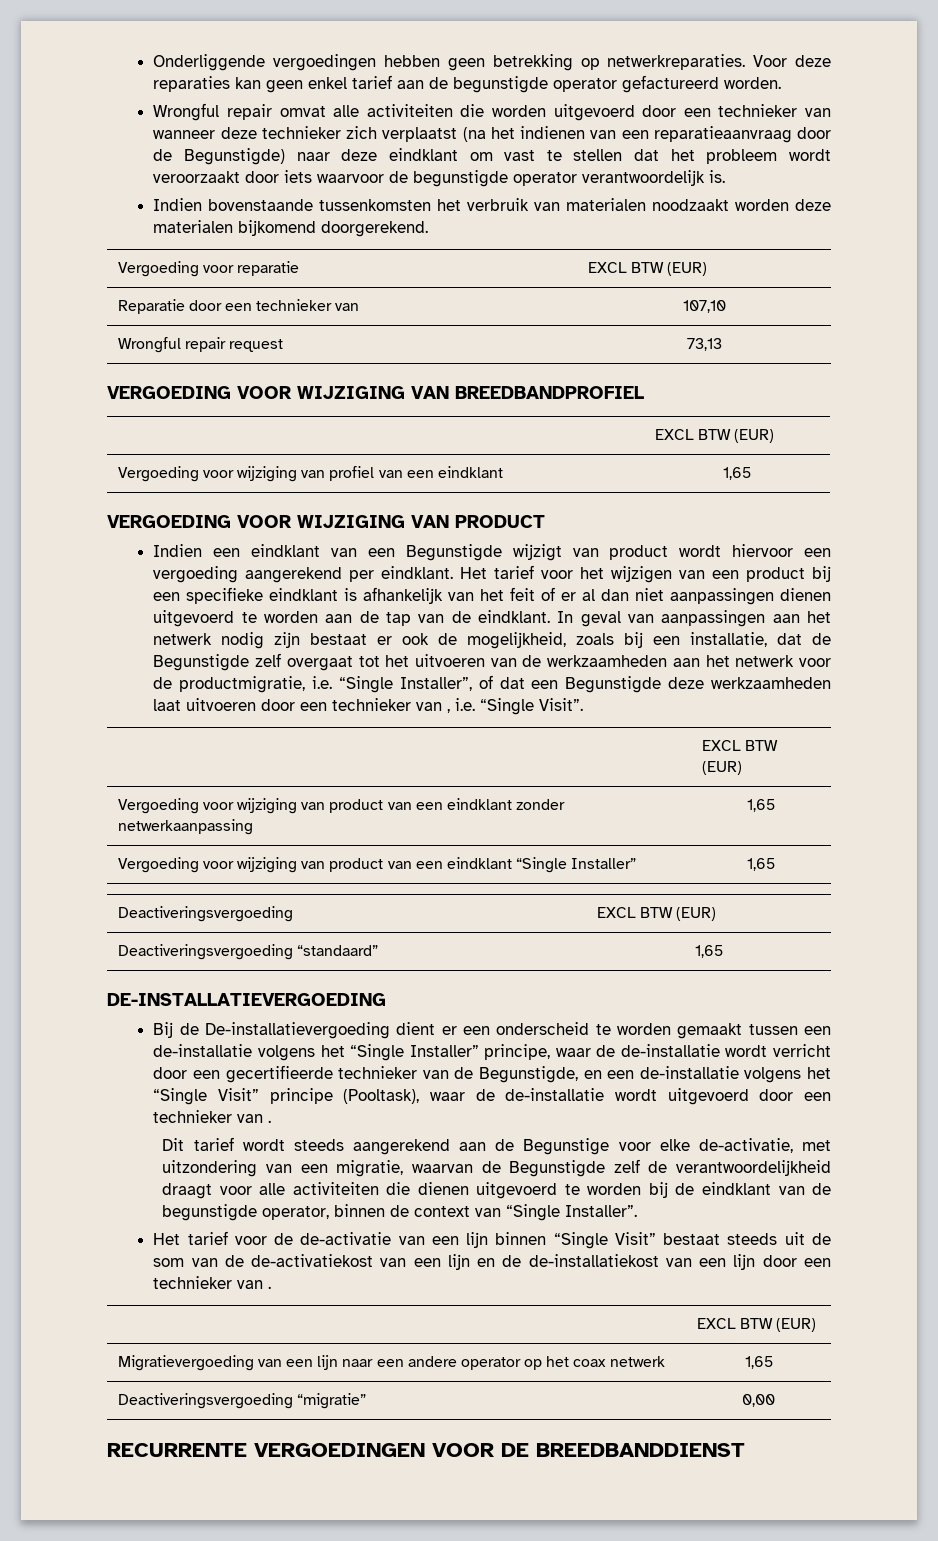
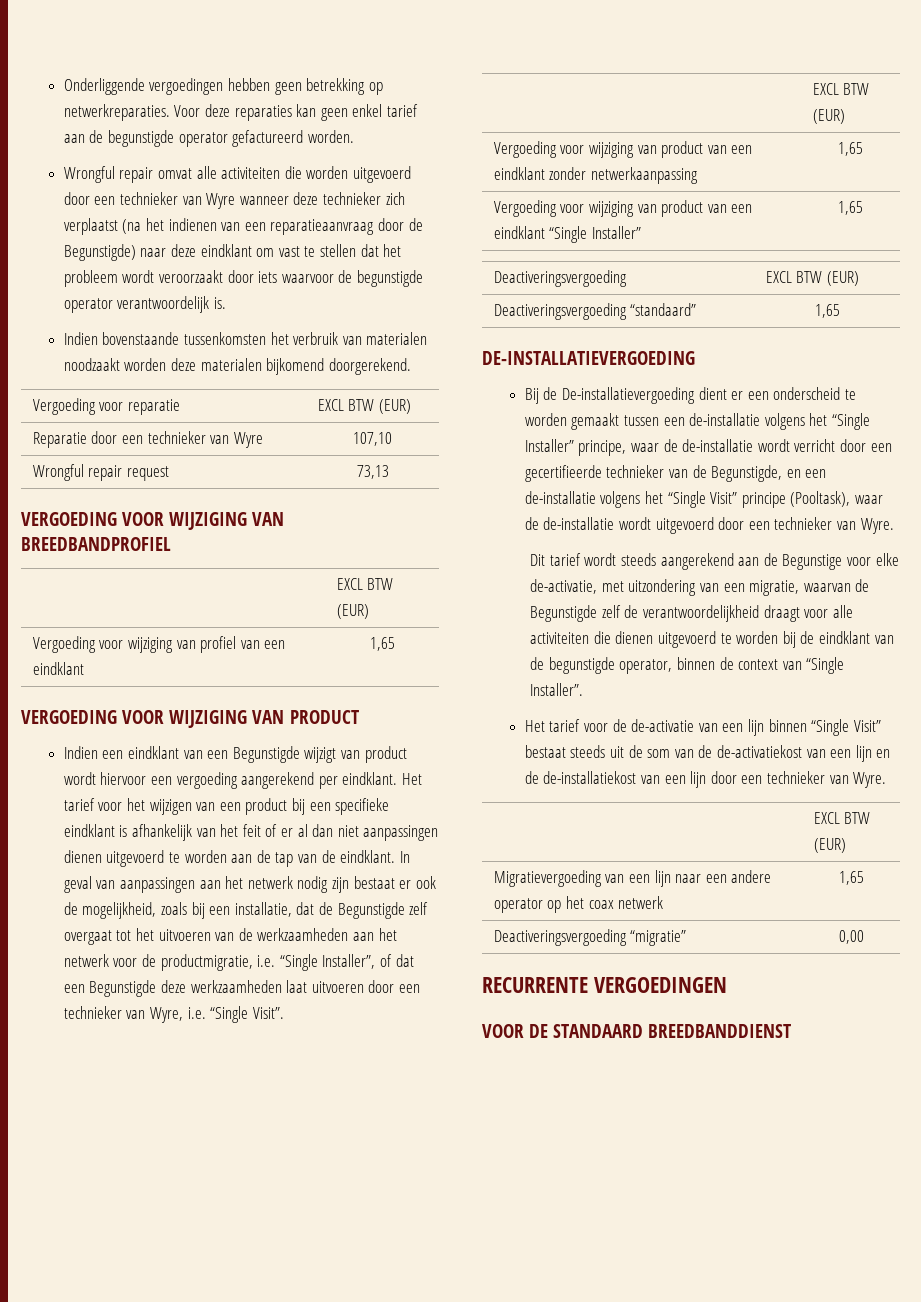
- Wrongful repair omvat alle activiteiten die worden uitgevoerd door een technieker van wanneer deze technieker zich verplaatst (na het indienen van een reparatieaanvraag door de Begunstigde) naar deze eindklant om vast te stellen dat het probleem wordt veroorzaakt door iets waarvoor de begunstigde operator verantwoordelijk is.
+ Wrongful repair omvat alle activiteiten die worden uitgevoerd door een technieker van Wyre wanneer deze technieker zich verplaatst (na het indienen van een reparatieaanvraag door de Begunstigde) naar deze eindklant om vast te stellen dat het probleem wordt veroorzaakt door iets waarvoor de begunstigde operator verantwoordelijk is.
- Reparatie door een technieker van | 107,10
+ Reparatie door een technieker van Wyre | 107,10
- In geval van aanpassingen aan het netwerk nodig zijn bestaat er ook de mogelijkheid, zoals bij een installatie, dat de Begunstigde zelf overgaat tot het uitvoeren van de werkzaamheden aan het netwerk voor de productmigratie, i.e. “Single Installer”, of dat een Begunstigde deze werkzaamheden laat uitvoeren door een technieker van , i.e. “Single Visit”.
+ In geval van aanpassingen aan het netwerk nodig zijn bestaat er ook de mogelijkheid, zoals bij een installatie, dat de Begunstigde zelf overgaat tot het uitvoeren van de werkzaamheden aan het netwerk voor de productmigratie, i.e. “Single Installer”, of dat een Begunstigde deze werkzaamheden laat uitvoeren door een technieker van Wyre, i.e. “Single Visit”.
- Bij de De-installatievergoeding dient er een onderscheid te worden gemaakt tussen een de-installatie volgens het “Single Installer” principe, waar de de-installatie wordt verricht door een gecertifieerde technieker van de Begunstigde, en een de-installatie volgens het “Single Visit” principe (Pooltask), waar de de-installatie wordt uitgevoerd door een technieker van .
+ Bij de De-installatievergoeding dient er een onderscheid te worden gemaakt tussen een de-installatie volgens het “Single Installer” principe, waar de de-installatie wordt verricht door een gecertifieerde technieker van de Begunstigde, en een de-installatie volgens het “Single Visit” principe (Pooltask), waar de de-installatie wordt uitgevoerd door een technieker van Wyre.
- Het tarief voor de de-activatie van een lijn binnen “Single Visit” bestaat steeds uit de som van de de-activatiekost van een lijn en de de-installatiekost van een lijn door een technieker van .
+ Het tarief voor de de-activatie van een lijn binnen “Single Visit” bestaat steeds uit de som van de de-activatiekost van een lijn en de de-installatiekost van een lijn door een technieker van Wyre.
- RECURRENTE VERGOEDINGEN VOOR DE BREEDBANDDIENST
+ RECURRENTE VERGOEDINGEN
+ VOOR DE STANDAARD BREEDBANDDIENST

